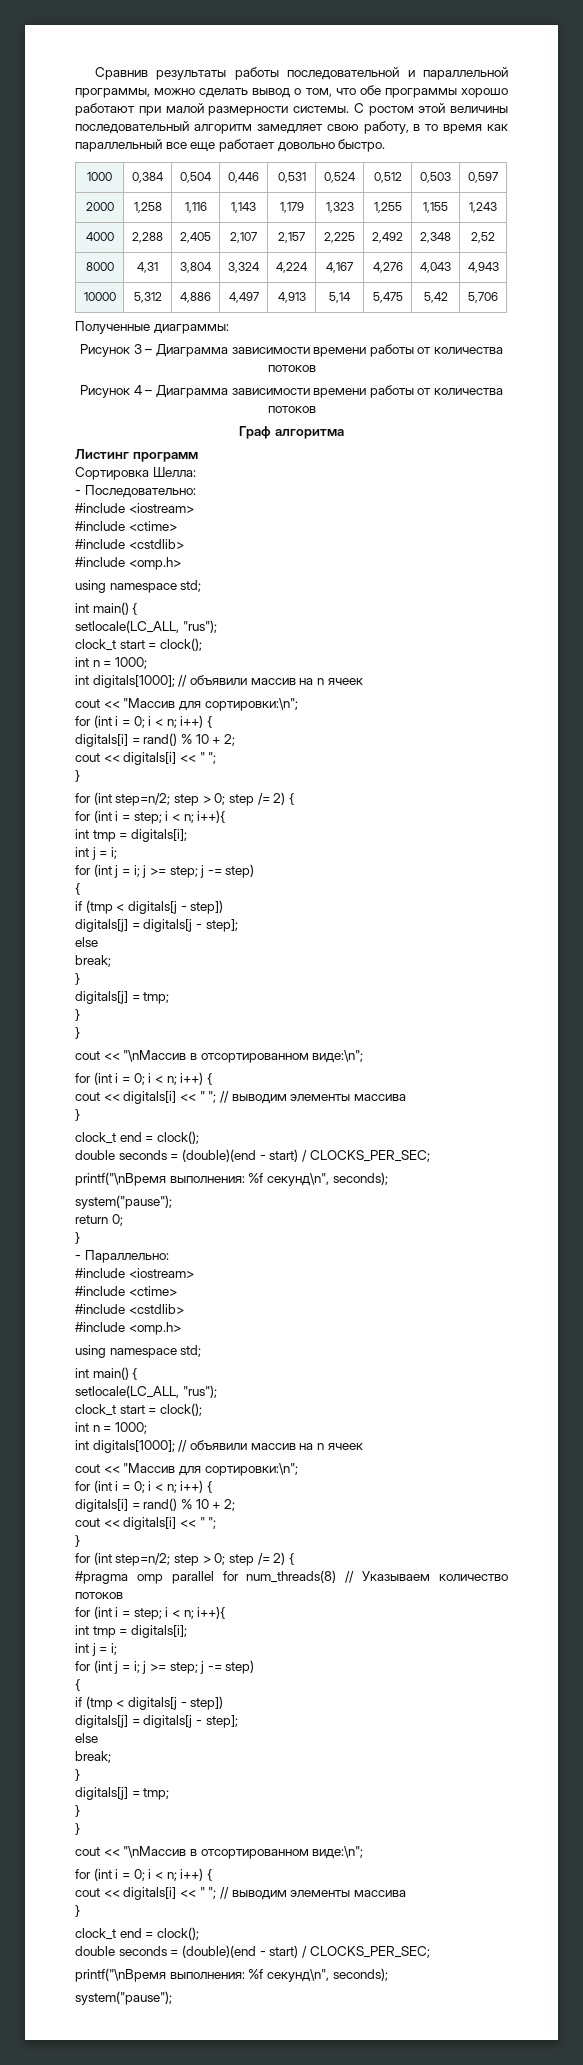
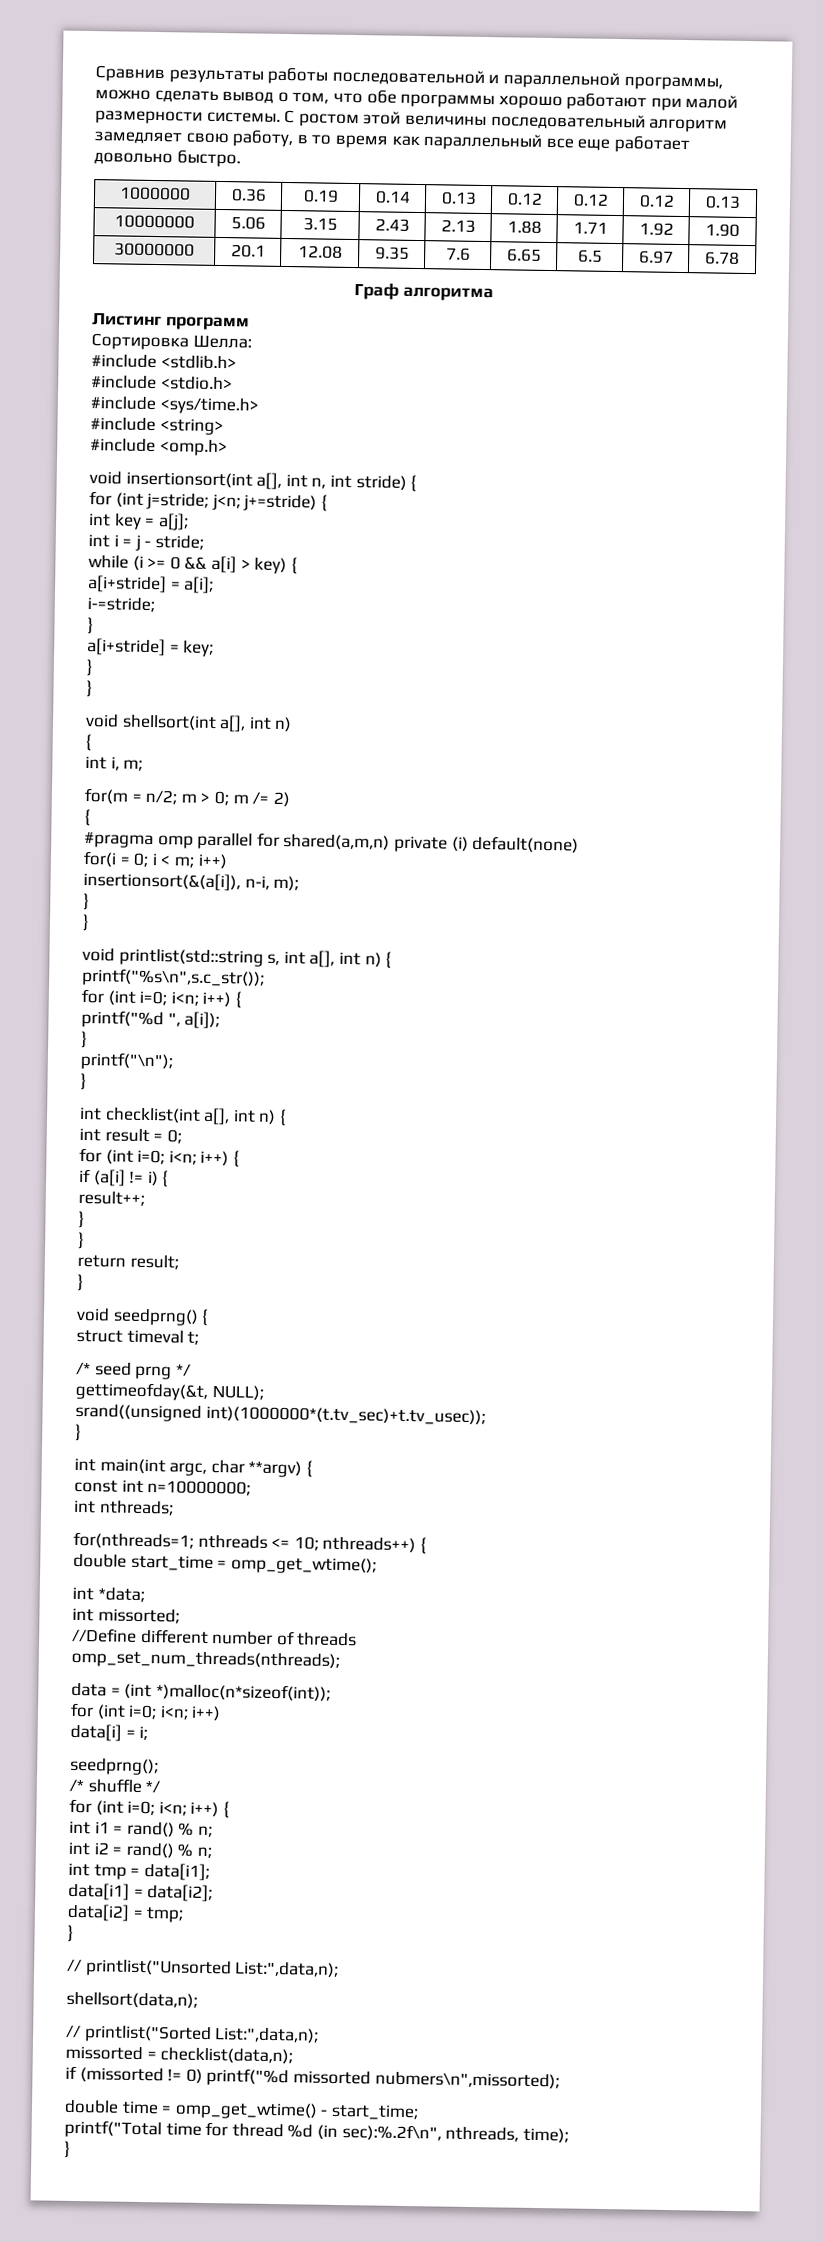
- 1000 | 0,384 | 0,504 | 0,446 | 0,531 | 0,524 | 0,512 | 0,503 | 0,597
- 2000 | 1,258 | 1,116 | 1,143 | 1,179 | 1,323 | 1,255 | 1,155 | 1,243
- 4000 | 2,288 | 2,405 | 2,107 | 2,157 | 2,225 | 2,492 | 2,348 | 2,52
- 8000 | 4,31 | 3,804 | 3,324 | 4,224 | 4,167 | 4,276 | 4,043 | 4,943
- 10000 | 5,312 | 4,886 | 4,497 | 4,913 | 5,14 | 5,475 | 5,42 | 5,706
- Полученные диаграммы:
- Рисунок 3 – Диаграмма зависимости времени работы от количества потоков
- Рисунок 4 – Диаграмма зависимости времени работы от количества потоков
+ 1000000 | 0.36 | 0.19 | 0.14 | 0.13 | 0.12 | 0.12 | 0.12 | 0.13
+ 10000000 | 5.06 | 3.15 | 2.43 | 2.13 | 1.88 | 1.71 | 1.92 | 1.90
+ 30000000 | 20.1 | 12.08 | 9.35 | 7.6 | 6.65 | 6.5 | 6.97 | 6.78
- - Последовательно:
- #include <iostream>
- #include <ctime>
- #include <cstdlib>
+ #include <stdlib.h>
+ #include <stdio.h>
+ #include <sys/time.h>
+ #include <string>
  #include <omp.h>
- using namespace std;
- int main() {
- setlocale(LC_ALL, "rus");
- clock_t start = clock();
- int n = 1000;
- int digitals[1000]; // объявили массив на n ячеек
- cout << "Массив для сортировки:\n";
- for (int i = 0; i < n; i++) {
- digitals[i] = rand() % 10 + 2;
- cout << digitals[i] << " ";
+ void insertionsort(int a[], int n, int stride) {
+ for (int j=stride; j<n; j+=stride) {
+ int key = a[j];
+ int i = j - stride;
+ while (i >= 0 && a[i] > key) {
+ a[i+stride] = a[i];
+ i-=stride;
  }
- for (int step=n/2; step > 0; step /= 2) {
- for (int i = step; i < n; i++){
- int tmp = digitals[i];
- int j = i;
- for (int j = i; j >= step; j -= step)
- {
- if (tmp < digitals[j - step])
- digitals[j] = digitals[j - step];
- else
- break;
- }
- digitals[j] = tmp;
+ a[i+stride] = key;
  }
  }
- cout << "\nМассив в отсортированном виде:\n";
- for (int i = 0; i < n; i++) {
- cout << digitals[i] << " "; // выводим элементы массива
- }
- clock_t end = clock();
- double seconds = (double)(end - start) / CLOCKS_PER_SEC;
- printf("\nВремя выполнения: %f секунд\n", seconds);
- system("pause");
- return 0;
- }
- - Параллельно:
- #include <iostream>
- #include <ctime>
- #include <cstdlib>
- #include <omp.h>
- using namespace std;
- int main() {
- setlocale(LC_ALL, "rus");
- clock_t start = clock();
- int n = 1000;
- int digitals[1000]; // объявили массив на n ячеек
- cout << "Массив для сортировки:\n";
- for (int i = 0; i < n; i++) {
- digitals[i] = rand() % 10 + 2;
- cout << digitals[i] << " ";
- }
- for (int step=n/2; step > 0; step /= 2) {
+ void shellsort(int a[], int n)
+ {
+ int i, m;
+ for(m = n/2; m > 0; m /= 2)
+ {
- #pragma omp parallel for num_threads(8) // Указываем количество потоков
- for (int i = step; i < n; i++){
- int tmp = digitals[i];
- int j = i;
- for (int j = i; j >= step; j -= step)
- {
- if (tmp < digitals[j - step])
- digitals[j] = digitals[j - step];
- else
- break;
- }
- digitals[j] = tmp;
+ #pragma omp parallel for shared(a,m,n) private (i) default(none)
+ for(i = 0; i < m; i++)
+ insertionsort(&(a[i]), n-i, m);
  }
  }
- cout << "\nМассив в отсортированном виде:\n";
- for (int i = 0; i < n; i++) {
- cout << digitals[i] << " "; // выводим элементы массива
+ void printlist(std::string s, int a[], int n) {
+ printf("%s\n",s.c_str());
+ for (int i=0; i<n; i++) {
+ printf("%d ", a[i]);
  }
- clock_t end = clock();
- double seconds = (double)(end - start) / CLOCKS_PER_SEC;
- printf("\nВремя выполнения: %f секунд\n", seconds);
- system("pause");
+ printf("\n");
+ }
+ int checklist(int a[], int n) {
+ int result = 0;
+ for (int i=0; i<n; i++) {
+ if (a[i] != i) {
+ result++;
+ }
+ }
+ return result;
+ }
+ void seedprng() {
+ struct timeval t;
+ /* seed prng */
+ gettimeofday(&t, NULL);
+ srand((unsigned int)(1000000*(t.tv_sec)+t.tv_usec));
+ }
+ int main(int argc, char **argv) {
+ const int n=10000000;
+ int nthreads;
+ for(nthreads=1; nthreads <= 10; nthreads++) {
+ double start_time = omp_get_wtime();
+ int *data;
+ int missorted;
+ //Define different number of threads
+ omp_set_num_threads(nthreads);
+ data = (int *)malloc(n*sizeof(int));
+ for (int i=0; i<n; i++)
+ data[i] = i;
+ seedprng();
+ /* shuffle */
+ for (int i=0; i<n; i++) {
+ int i1 = rand() % n;
+ int i2 = rand() % n;
+ int tmp = data[i1];
+ data[i1] = data[i2];
+ data[i2] = tmp;
+ }
+ // printlist("Unsorted List:",data,n);
+ shellsort(data,n);
+ // printlist("Sorted List:",data,n);
+ missorted = checklist(data,n);
+ if (missorted != 0) printf("%d missorted nubmers\n",missorted);
+ double time = omp_get_wtime() - start_time;
+ printf("Total time for thread %d (in sec):%.2f\n", nthreads, time);
+ }

